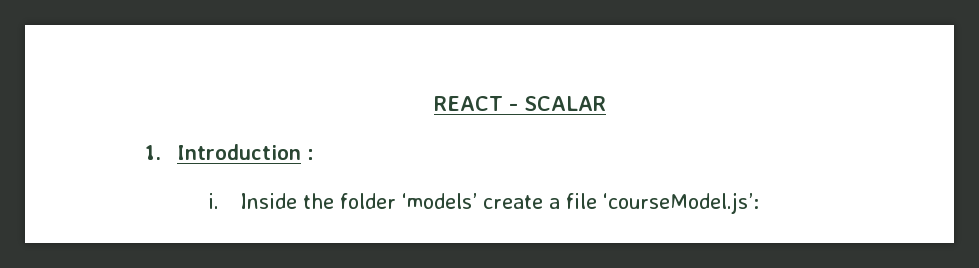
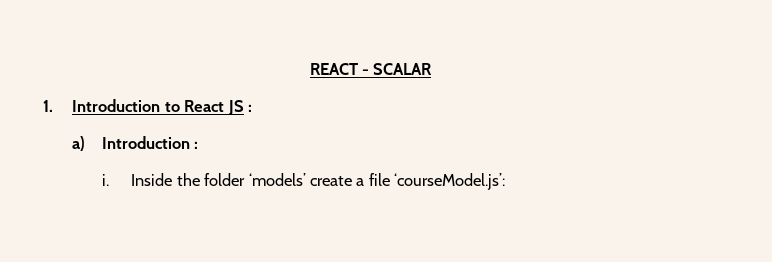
- 1. Introduction :
+ 1. Introduction to React JS :
+ a) Introduction :

